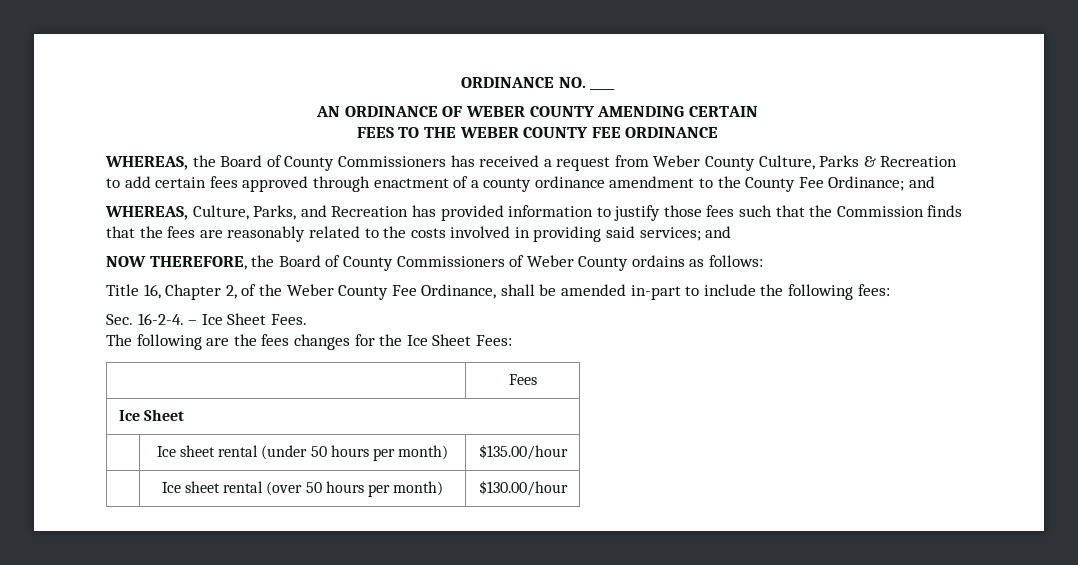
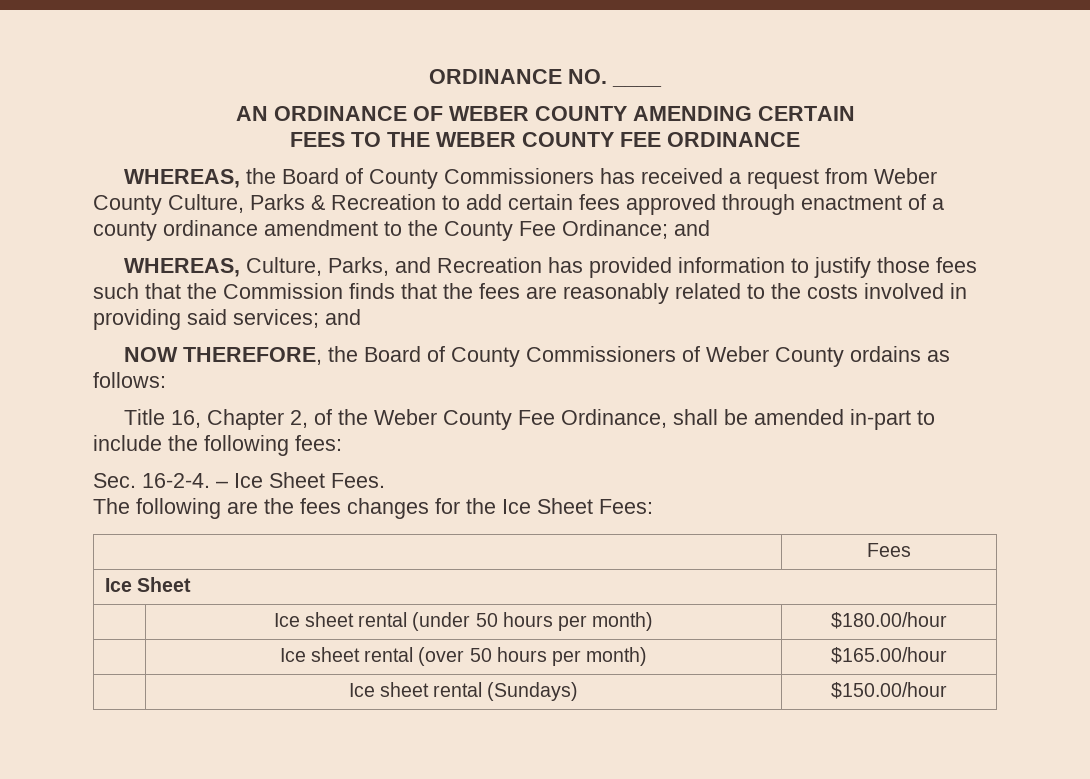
- | Ice sheet rental (under 50 hours per month) | $135.00/hour
+ | Ice sheet rental (under 50 hours per month) | $180.00/hour
- | Ice sheet rental (over 50 hours per month) | $130.00/hour
+ | Ice sheet rental (over 50 hours per month) | $165.00/hour
+ | Ice sheet rental (Sundays) | $150.00/hour

